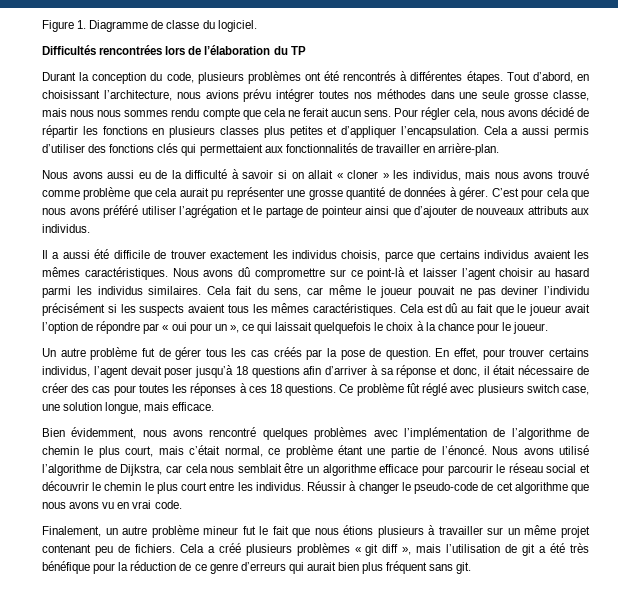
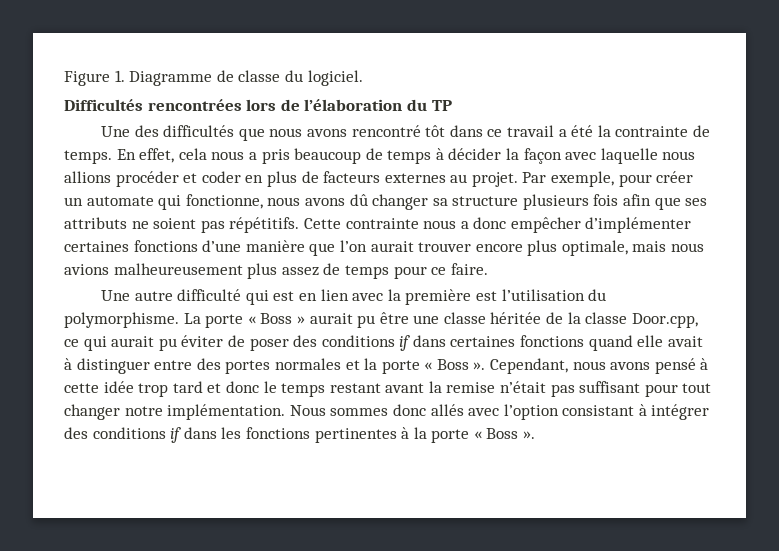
- Durant la conception du code, plusieurs problèmes ont été rencontrés à différentes étapes. Tout d’abord, en choisissant l’architecture, nous avions prévu intégrer toutes nos méthodes dans une seule grosse classe, mais nous nous sommes rendu compte que cela ne ferait aucun sens. Pour régler cela, nous avons décidé de répartir les fonctions en plusieurs classes plus petites et d’appliquer l’encapsulation. Cela a aussi permis d’utiliser des fonctions clés qui permettaient aux fonctionnalités de travailler en arrière-plan.
- Nous avons aussi eu de la difficulté à savoir si on allait « cloner » les individus, mais nous avons trouvé comme problème que cela aurait pu représenter une grosse quantité de données à gérer. C’est pour cela que nous avons préféré utiliser l’agrégation et le partage de pointeur ainsi que d’ajouter de nouveaux attributs aux individus.
- Il a aussi été difficile de trouver exactement les individus choisis, parce que certains individus avaient les mêmes caractéristiques. Nous avons dû compromettre sur ce point-là et laisser l’agent choisir au hasard parmi les individus similaires. Cela fait du sens, car même le joueur pouvait ne pas deviner l’individu précisément si les suspects avaient tous les mêmes caractéristiques. Cela est dû au fait que le joueur avait l’option de répondre par « oui pour un », ce qui laissait quelquefois le choix à la chance pour le joueur.
- Un autre problème fut de gérer tous les cas créés par la pose de question. En effet, pour trouver certains individus, l’agent devait poser jusqu’à 18 questions afin d’arriver à sa réponse et donc, il était nécessaire de créer des cas pour toutes les réponses à ces 18 questions. Ce problème fût réglé avec plusieurs switch case, une solution longue, mais efficace.
- Bien évidemment, nous avons rencontré quelques problèmes avec l’implémentation de l’algorithme de chemin le plus court, mais c’était normal, ce problème étant une partie de l’énoncé. Nous avons utilisé l’algorithme de Dijkstra, car cela nous semblait être un algorithme efficace pour parcourir le réseau social et découvrir le chemin le plus court entre les individus. Réussir à changer le pseudo-code de cet algorithme que nous avons vu en vrai code.
- Finalement, un autre problème mineur fut le fait que nous étions plusieurs à travailler sur un même projet contenant peu de fichiers. Cela a créé plusieurs problèmes « git diff », mais l’utilisation de git a été très bénéfique pour la réduction de ce genre d’erreurs qui aurait bien plus fréquent sans git.
+ Une des difficultés que nous avons rencontré tôt dans ce travail a été la contrainte de temps. En effet, cela nous a pris beaucoup de temps à décider la façon avec laquelle nous allions procéder et coder en plus de facteurs externes au projet. Par exemple, pour créer un automate qui fonctionne, nous avons dû changer sa structure plusieurs fois afin que ses attributs ne soient pas répétitifs. Cette contrainte nous a donc empêcher d’implémenter certaines fonctions d’une manière que l’on aurait trouver encore plus optimale, mais nous avions malheureusement plus assez de temps pour ce faire.
+ Une autre difficulté qui est en lien avec la première est l’utilisation du polymorphisme. La porte « Boss » aurait pu être une classe héritée de la classe Door.cpp, ce qui aurait pu éviter de poser des conditions if dans certaines fonctions quand elle avait à distinguer entre des portes normales et la porte « Boss ». Cependant, nous avons pensé à cette idée trop tard et donc le temps restant avant la remise n’était pas suffisant pour tout changer notre implémentation. Nous sommes donc allés avec l’option consistant à intégrer des conditions if dans les fonctions pertinentes à la porte « Boss ».

